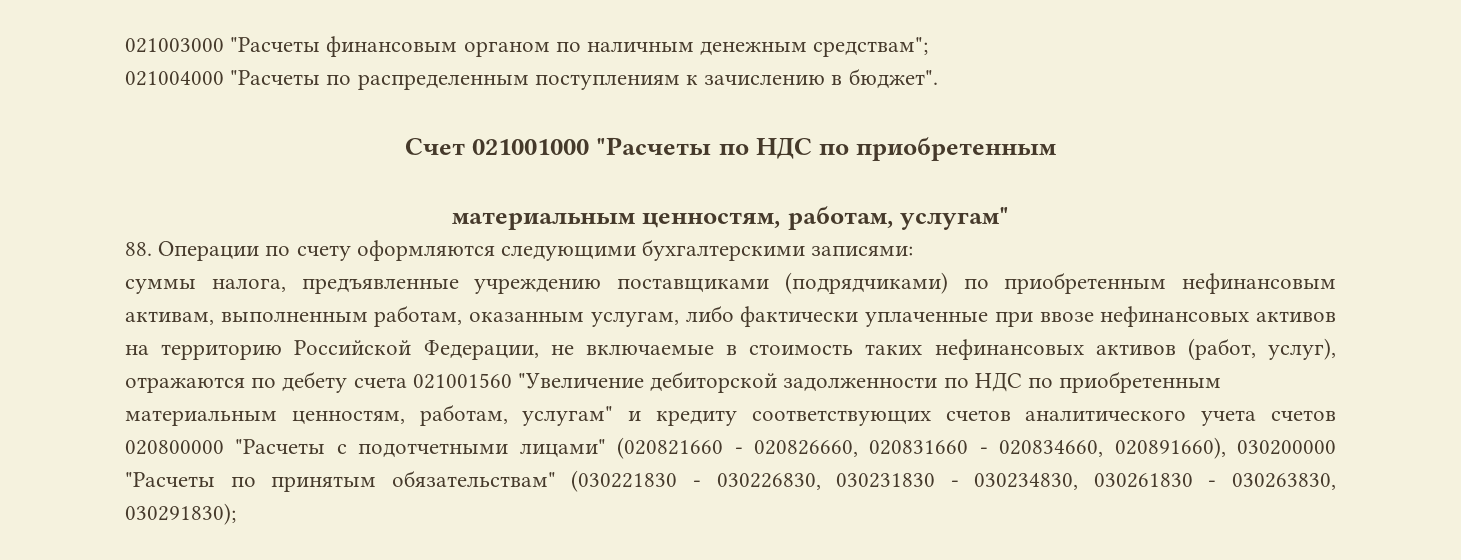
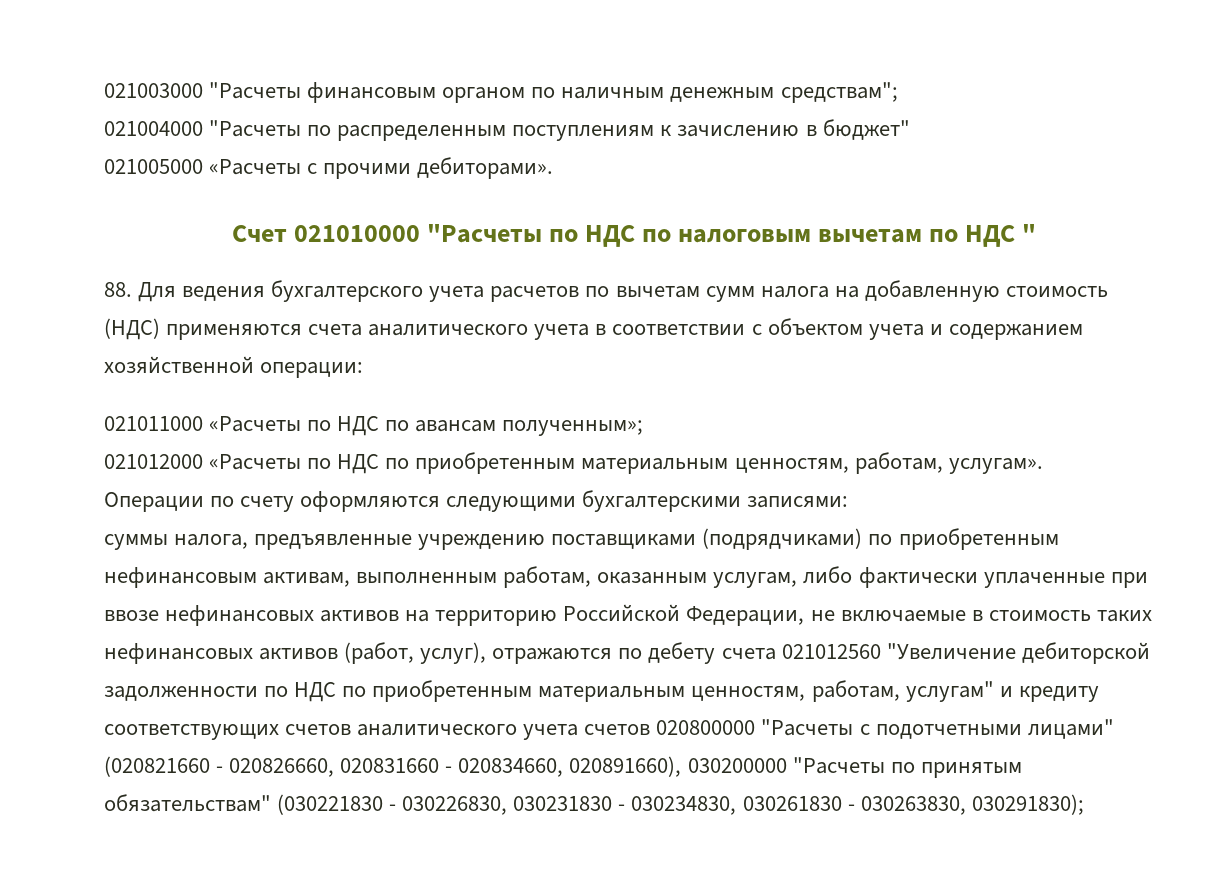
- 021004000 "Расчеты по распределенным поступлениям к зачислению в бюджет".
+ 021004000 "Расчеты по распределенным поступлениям к зачислению в бюджет"
+ 021005000 «Расчеты с прочими дебиторами».
- Счет 021001000 "Расчеты по НДС по приобретенным
- материальным ценностям, работам, услугам"
- 88. Операции по счету оформляются следующими бухгалтерскими записями:
+ Счет 021010000 "Расчеты по НДС по налоговым вычетам по НДС "
+ 88. Для ведения бухгалтерского учета расчетов по вычетам сумм налога на добавленную стоимость (НДС) применяются счета аналитического учета в соответствии с объектом учета и содержанием хозяйственной операции:
+ 021011000 «Расчеты по НДС по авансам полученным»;
+ 021012000 «Расчеты по НДС по приобретенным материальным ценностям, работам, услугам».
+ Операции по счету оформляются следующими бухгалтерскими записями:
- суммы налога, предъявленные учреждению поставщиками (подрядчиками) по приобретенным нефинансовым активам, выполненным работам, оказанным услугам, либо фактически уплаченные при ввозе нефинансовых активов на территорию Российской Федерации, не включаемые в стоимость таких нефинансовых активов (работ, услуг), отражаются по дебету счета 021001560 "Увеличение дебиторской задолженности по НДС по приобретенным материальным ценностям, работам, услугам" и кредиту соответствующих счетов аналитического учета счетов 020800000 "Расчеты с подотчетными лицами" (020821660 - 020826660, 020831660 - 020834660, 020891660), 030200000 "Расчеты по принятым обязательствам" (030221830 - 030226830, 030231830 - 030234830, 030261830 - 030263830, 030291830);
+ суммы налога, предъявленные учреждению поставщиками (подрядчиками) по приобретенным нефинансовым активам, выполненным работам, оказанным услугам, либо фактически уплаченные при ввозе нефинансовых активов на территорию Российской Федерации, не включаемые в стоимость таких нефинансовых активов (работ, услуг), отражаются по дебету счета 021012560 "Увеличение дебиторской задолженности по НДС по приобретенным материальным ценностям, работам, услугам" и кредиту соответствующих счетов аналитического учета счетов 020800000 "Расчеты с подотчетными лицами" (020821660 - 020826660, 020831660 - 020834660, 020891660), 030200000 "Расчеты по принятым обязательствам" (030221830 - 030226830, 030231830 - 030234830, 030261830 - 030263830, 030291830);

